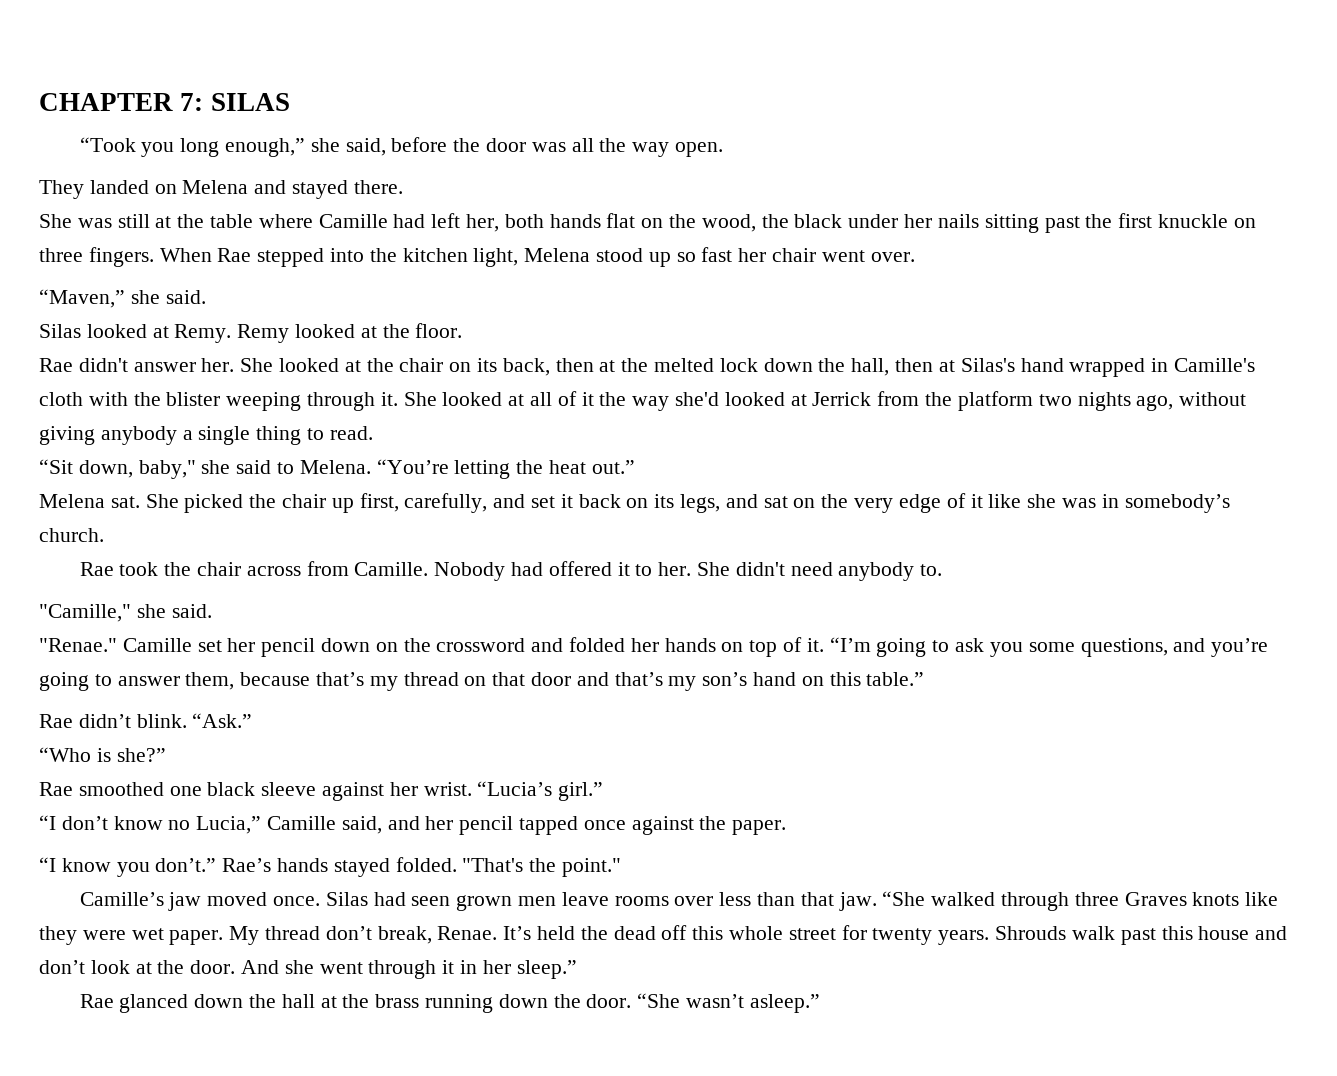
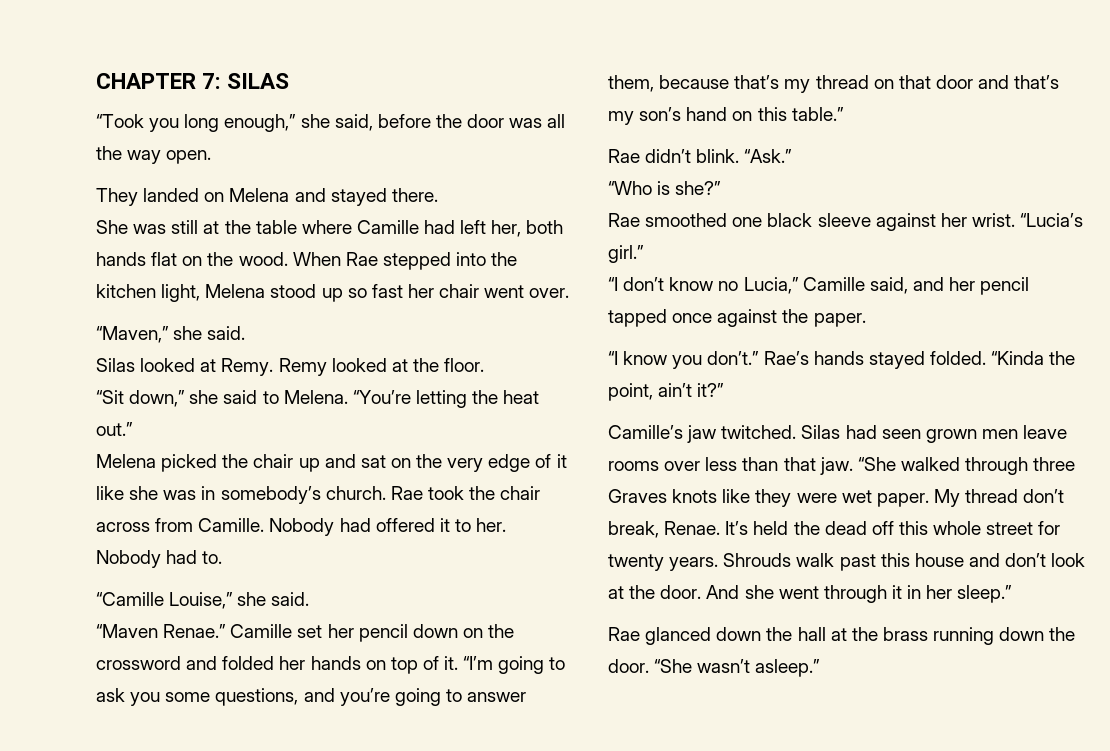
- She was still at the table where Camille had left her, both hands flat on the wood, the black under her nails sitting past the first knuckle on three fingers.
+ She was still at the table where Camille had left her, both hands flat on the wood.
- Rae didn't answer her. She looked at the chair on its back, then at the melted lock down the hall, then at Silas's hand wrapped in Camille's cloth with the blister weeping through it. She looked at all of it the way she'd looked at Jerrick from the platform two nights ago, without giving anybody a single thing to read.
- “Sit down, baby," she said to Melena.
+ “Sit down,” she said to Melena.
- Melena sat. She picked the chair up first, carefully, and set it back on its legs, and sat on the very edge of it like she was in somebody’s church.
- Rae took the chair across from Camille.
+ Melena picked the chair up and sat on the very edge of it like she was in somebody’s church. Rae took the chair across from Camille.
- She didn't need anybody to.
+ Nobody had to.
- "Camille," she said.
- "Renae."
+ “Camille Louise,” she said.
+ “Maven Renae.”
- "That's the point."
+ “Kinda the point, ain’t it?”
- Camille’s jaw moved once.
+ Camille’s jaw twitched.

